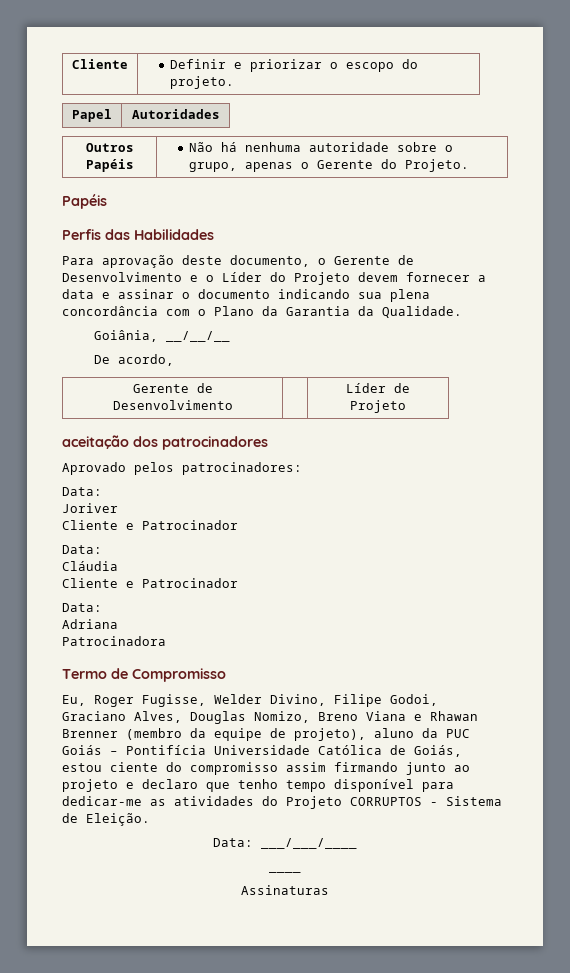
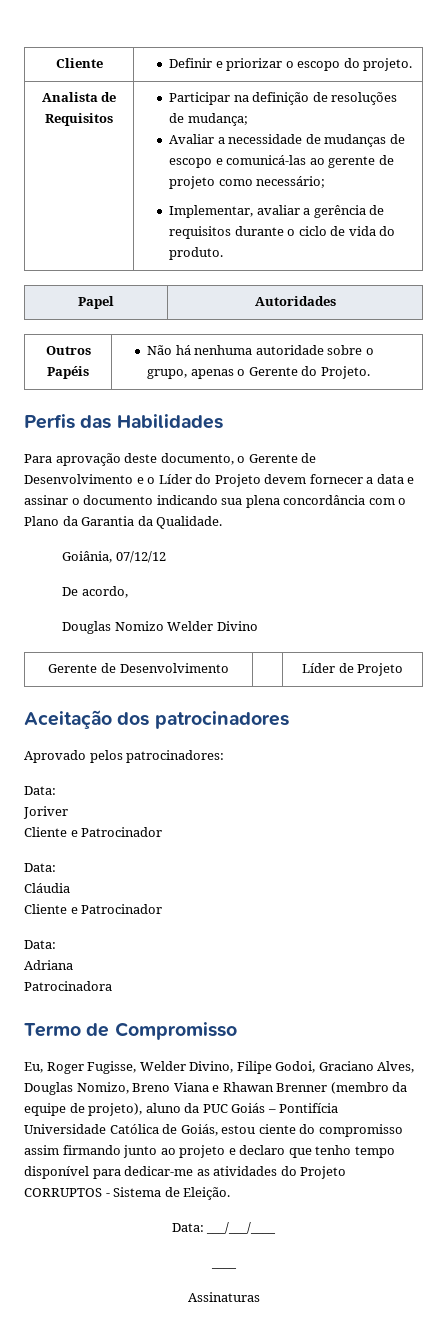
+ Analista de Requisitos | Participar na definição de resoluções de mudança;
+ Avaliar a necessidade de mudanças de escopo e comunicá-las ao gerente de projeto como necessário;
+ Implementar, avaliar a gerência de requisitos durante o ciclo de vida do produto.
  Outros Papéis | Não há nenhuma autoridade sobre o grupo, apenas o Gerente do Projeto.
- Papéis
- Goiânia, __/__/__
+ Goiânia, 07/12/12
+ Douglas Nomizo Welder Divino
- aceitação dos patrocinadores
+ Aceitação dos patrocinadores

